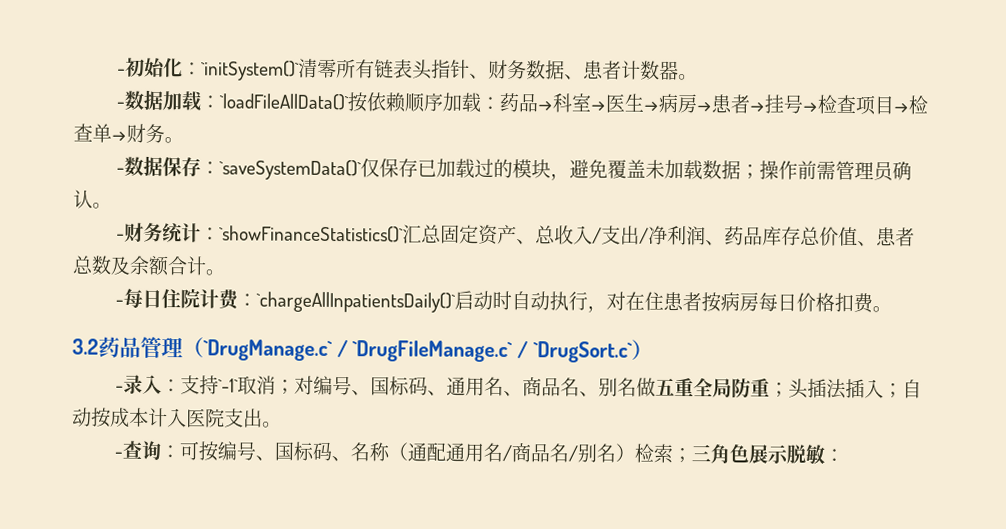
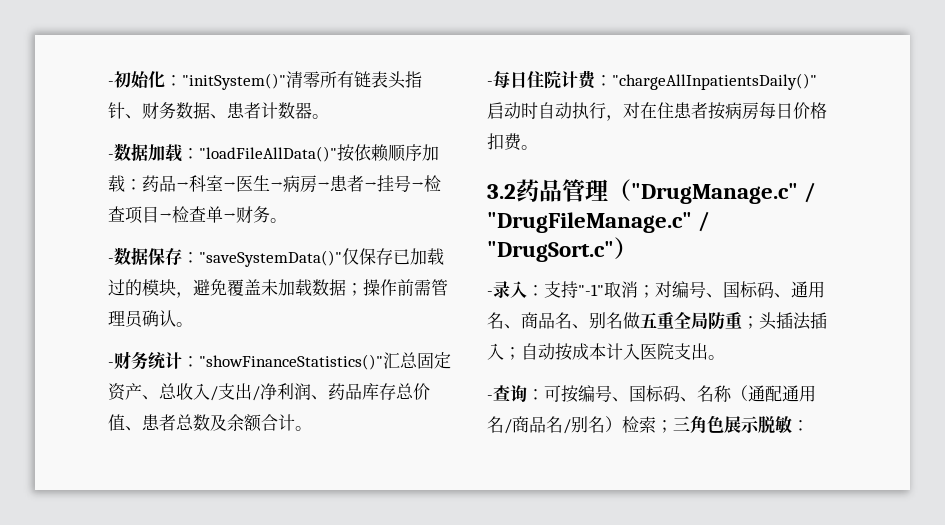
- -初始化：`initSystem()`清零所有链表头指针、财务数据、患者计数器。
+ -初始化："initSystem()"清零所有链表头指针、财务数据、患者计数器。
- -数据加载：`loadFileAllData()`按依赖顺序加载：药品→科室→医生→病房→患者→挂号→检查项目→检查单→财务。
+ -数据加载："loadFileAllData()"按依赖顺序加载：药品→科室→医生→病房→患者→挂号→检查项目→检查单→财务。
- -数据保存：`saveSystemData()`仅保存已加载过的模块，避免覆盖未加载数据；操作前需管理员确认。
+ -数据保存："saveSystemData()"仅保存已加载过的模块，避免覆盖未加载数据；操作前需管理员确认。
- -财务统计：`showFinanceStatistics()`汇总固定资产、总收入/支出/净利润、药品库存总价值、患者总数及余额合计。
+ -财务统计："showFinanceStatistics()"汇总固定资产、总收入/支出/净利润、药品库存总价值、患者总数及余额合计。
- -每日住院计费：`chargeAllInpatientsDaily()`启动时自动执行，对在住患者按病房每日价格扣费。
+ -每日住院计费："chargeAllInpatientsDaily()"启动时自动执行，对在住患者按病房每日价格扣费。
- 3.2药品管理（`DrugManage.c` / `DrugFileManage.c` / `DrugSort.c`）
+ 3.2药品管理（"DrugManage.c" / "DrugFileManage.c" / "DrugSort.c"）
- -录入：支持`-1`取消；对编号、国标码、通用名、商品名、别名做五重全局防重；头插法插入；自动按成本计入医院支出。
+ -录入：支持"-1"取消；对编号、国标码、通用名、商品名、别名做五重全局防重；头插法插入；自动按成本计入医院支出。

